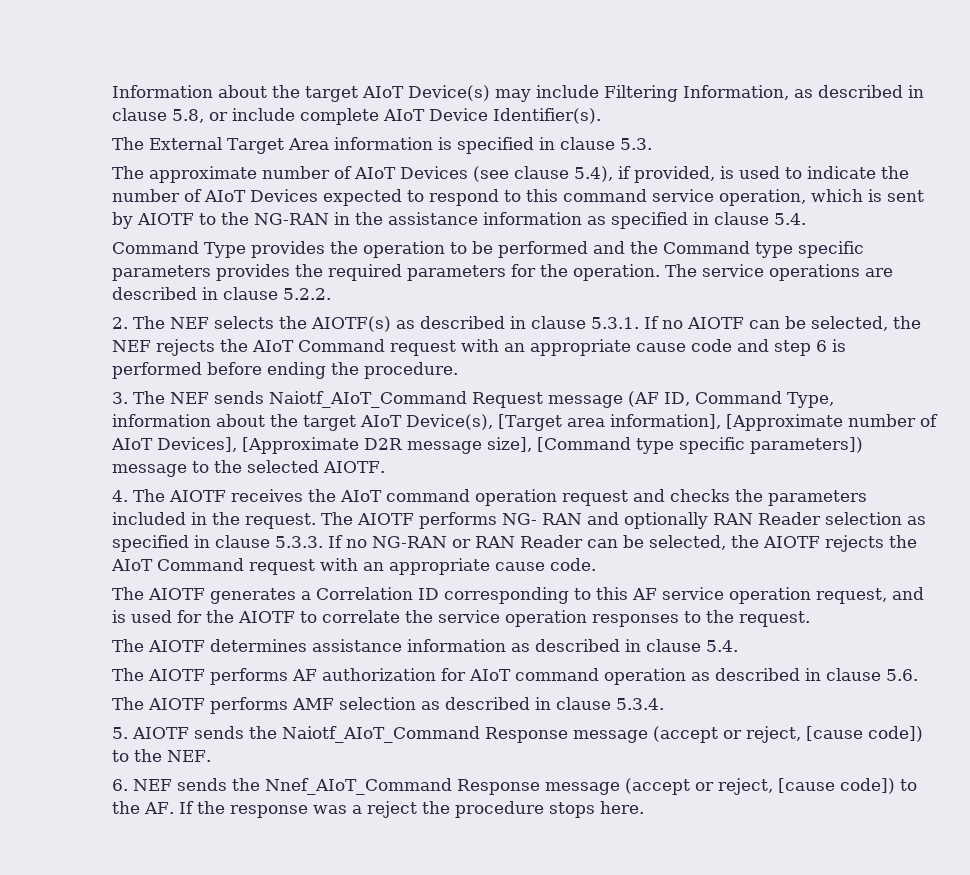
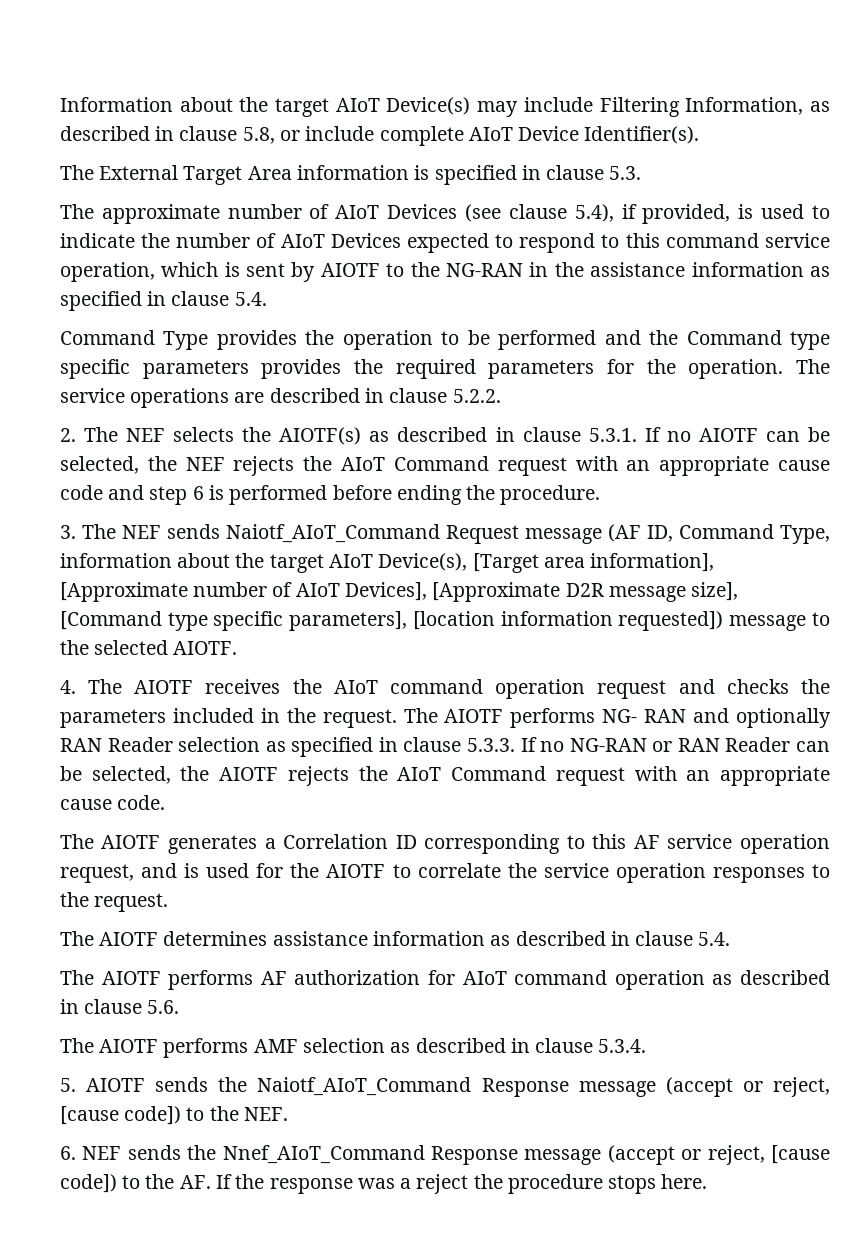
- 3. The NEF sends Naiotf_AIoT_Command Request message (AF ID, Command Type, information about the target AIoT Device(s), [Target area information], [Approximate number of AIoT Devices], [Approximate D2R message size], [Command type specific parameters]) message to the selected AIOTF.
+ 3. The NEF sends Naiotf_AIoT_Command Request message (AF ID, Command Type, information about the target AIoT Device(s), [Target area information], [Approximate number of AIoT Devices], [Approximate D2R message size], [Command type specific parameters], [location information requested]) message to the selected AIOTF.

